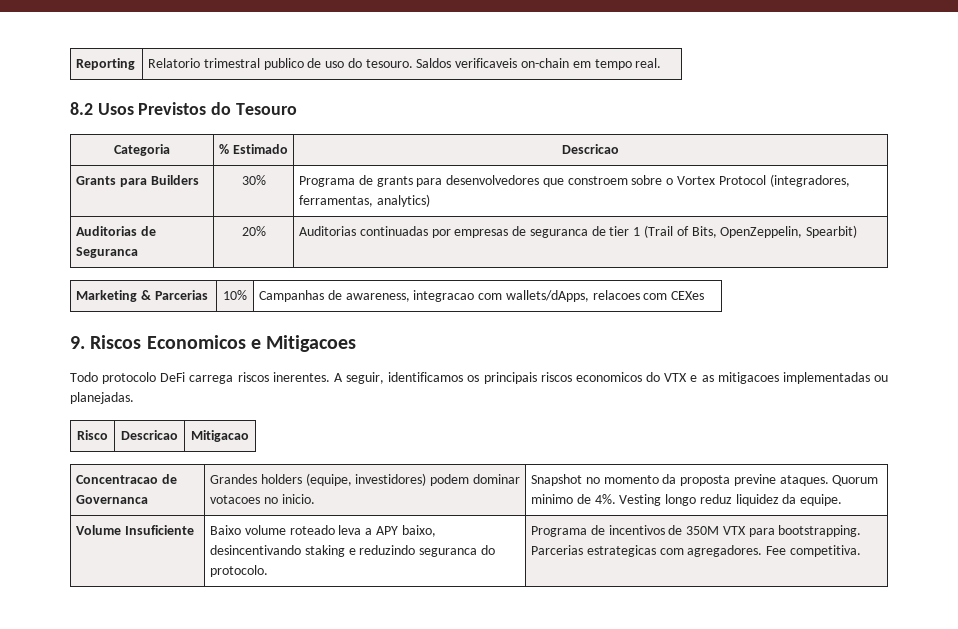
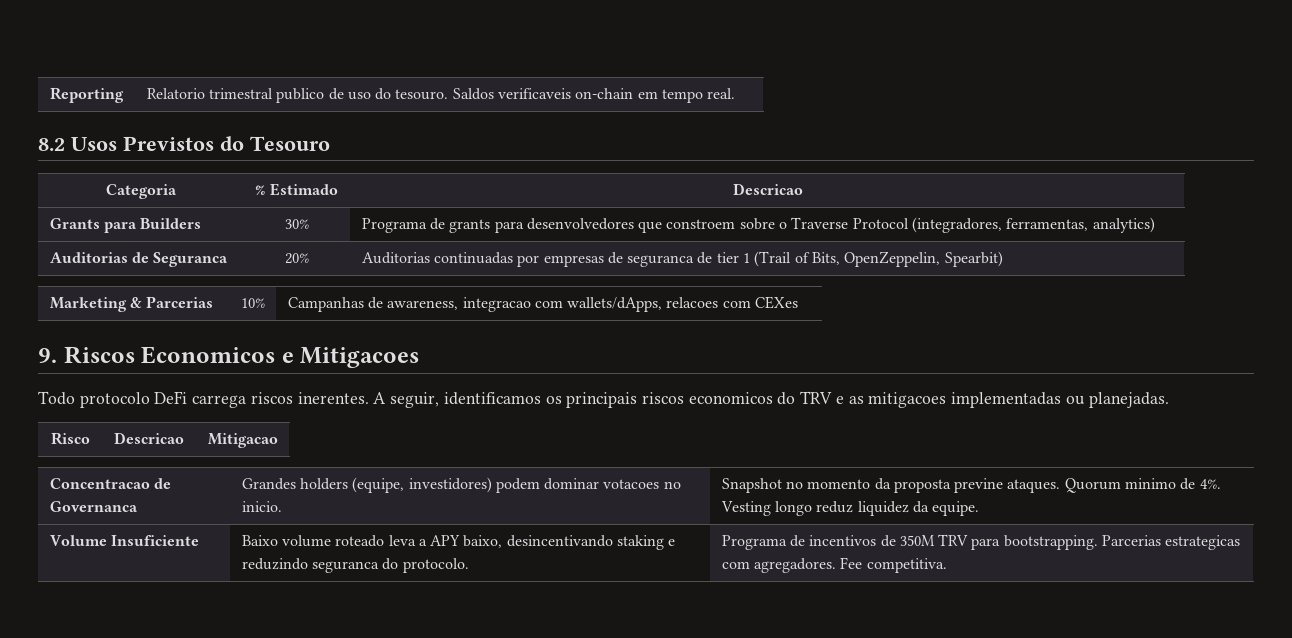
- Grants para Builders | 30% | Programa de grants para desenvolvedores que constroem sobre o Vortex Protocol (integradores, ferramentas, analytics)
+ Grants para Builders | 30% | Programa de grants para desenvolvedores que constroem sobre o Traverse Protocol (integradores, ferramentas, analytics)
- A seguir, identificamos os principais riscos economicos do VTX e as mitigacoes implementadas ou planejadas.
+ A seguir, identificamos os principais riscos economicos do TRV e as mitigacoes implementadas ou planejadas.
- Volume Insuficiente | Baixo volume roteado leva a APY baixo, desincentivando staking e reduzindo seguranca do protocolo. | Programa de incentivos de 350M VTX para bootstrapping. Parcerias estrategicas com agregadores. Fee competitiva.
+ Volume Insuficiente | Baixo volume roteado leva a APY baixo, desincentivando staking e reduzindo seguranca do protocolo. | Programa de incentivos de 350M TRV para bootstrapping. Parcerias estrategicas com agregadores. Fee competitiva.

